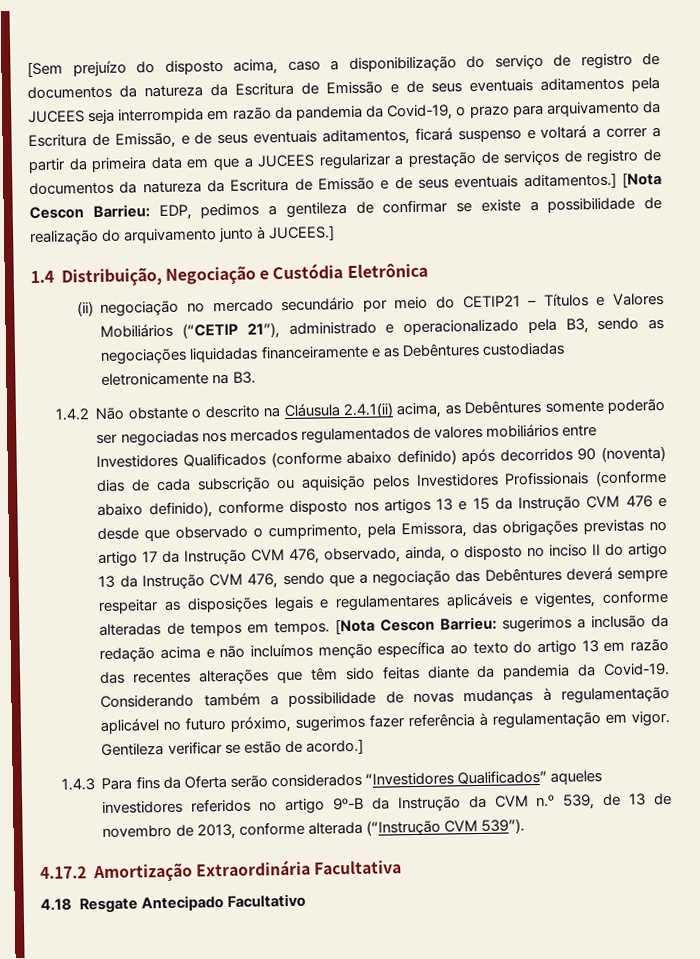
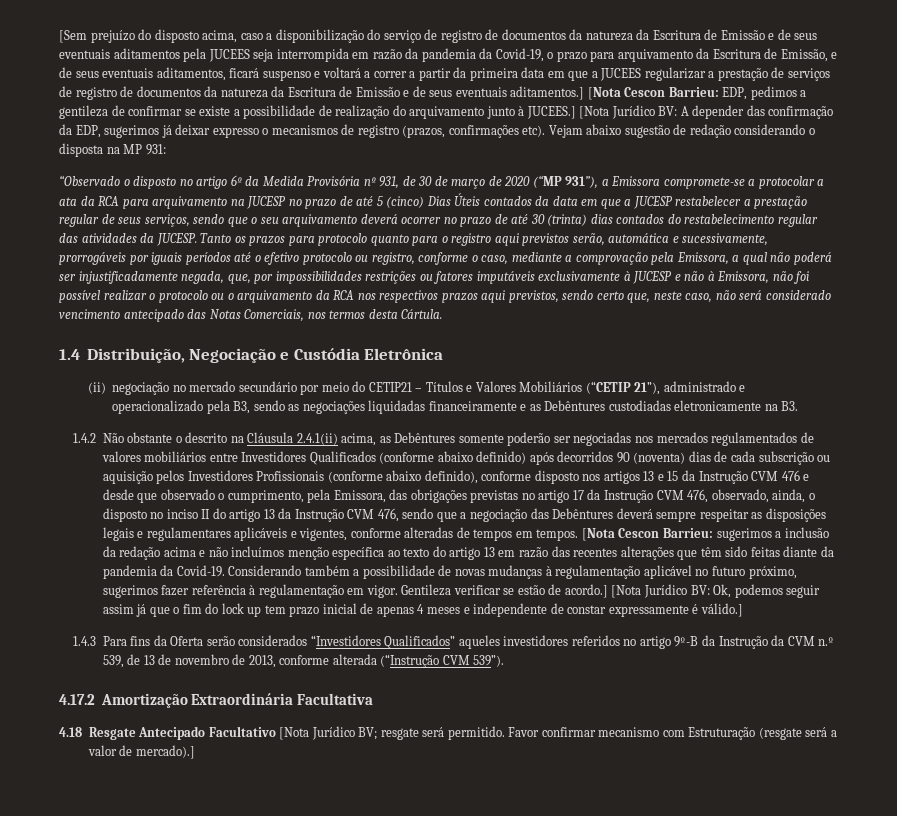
+ [Nota Jurídico BV: A depender das confirmação da EDP, sugerimos já deixar expresso o mecanismos de registro (prazos, confirmações etc). Vejam abaixo sugestão de redação considerando o disposta na MP 931:
+ “Observado o disposto no artigo 6º da Medida Provisória nº 931, de 30 de março de 2020 (“MP 931”), a Emissora compromete-se a protocolar a ata da RCA para arquivamento na JUCESP no prazo de até 5 (cinco) Dias Úteis contados da data em que a JUCESP restabelecer a prestação regular de seus serviços, sendo que o seu arquivamento deverá ocorrer no prazo de até 30 (trinta) dias contados do restabelecimento regular das atividades da JUCESP. Tanto os prazos para protocolo quanto para o registro aqui previstos serão, automática e sucessivamente, prorrogáveis por iguais períodos até o efetivo protocolo ou registro, conforme o caso, mediante a comprovação pela Emissora, a qual não poderá ser injustificadamente negada, que, por impossibilidades restrições ou fatores imputáveis exclusivamente à JUCESP e não à Emissora, não foi possível realizar o protocolo ou o arquivamento da RCA nos respectivos prazos aqui previstos, sendo certo que, neste caso, não será considerado vencimento antecipado das Notas Comerciais, nos termos desta Cártula.
+ [Nota Jurídico BV: Ok, podemos seguir assim já que o fim do lock up tem prazo inicial de apenas 4 meses e independente de constar expressamente é válido.]
- 4.18 Resgate Antecipado Facultativo
+ 4.18 Resgate Antecipado Facultativo [Nota Jurídico BV; resgate será permitido. Favor confirmar mecanismo com Estruturação (resgate será a valor de mercado).]

